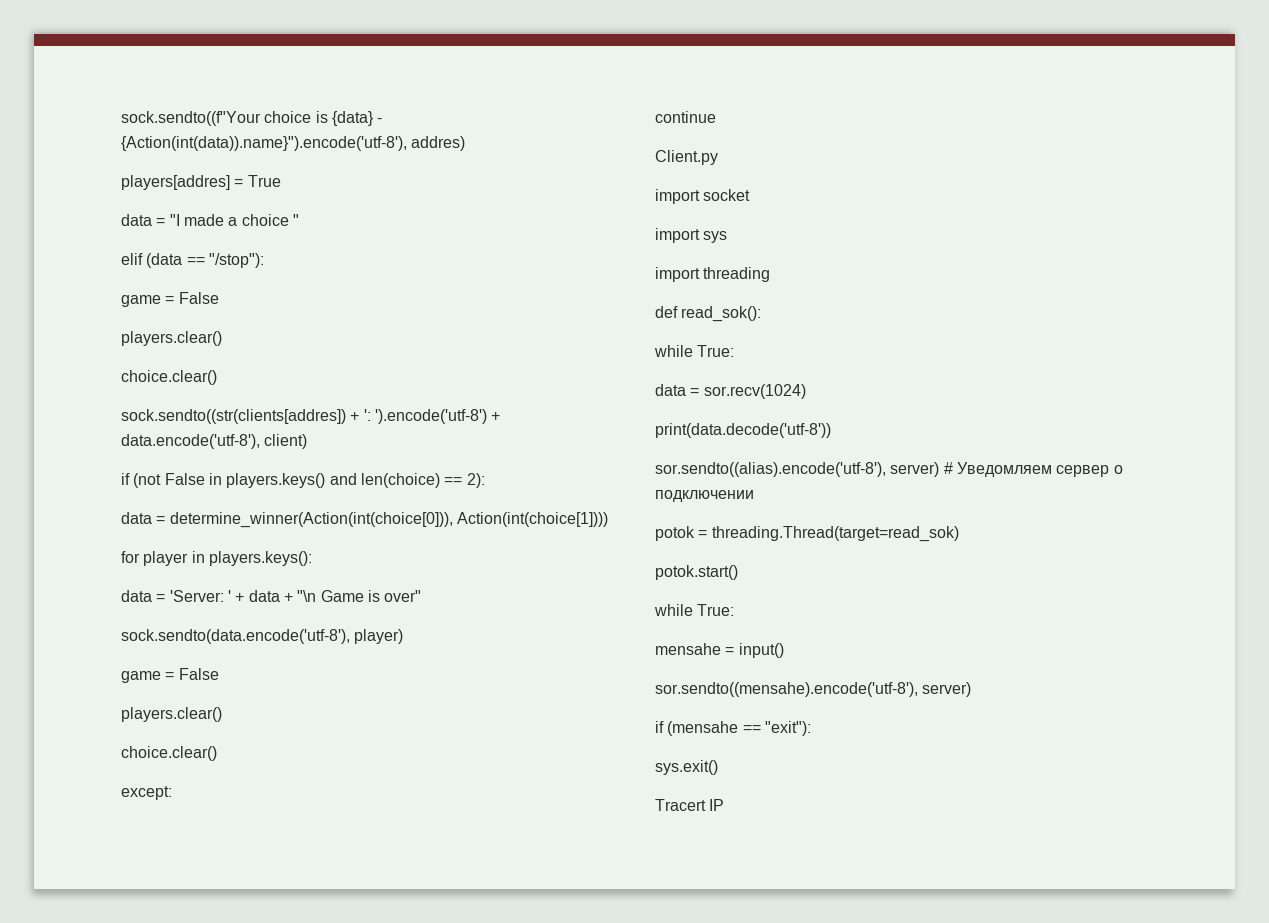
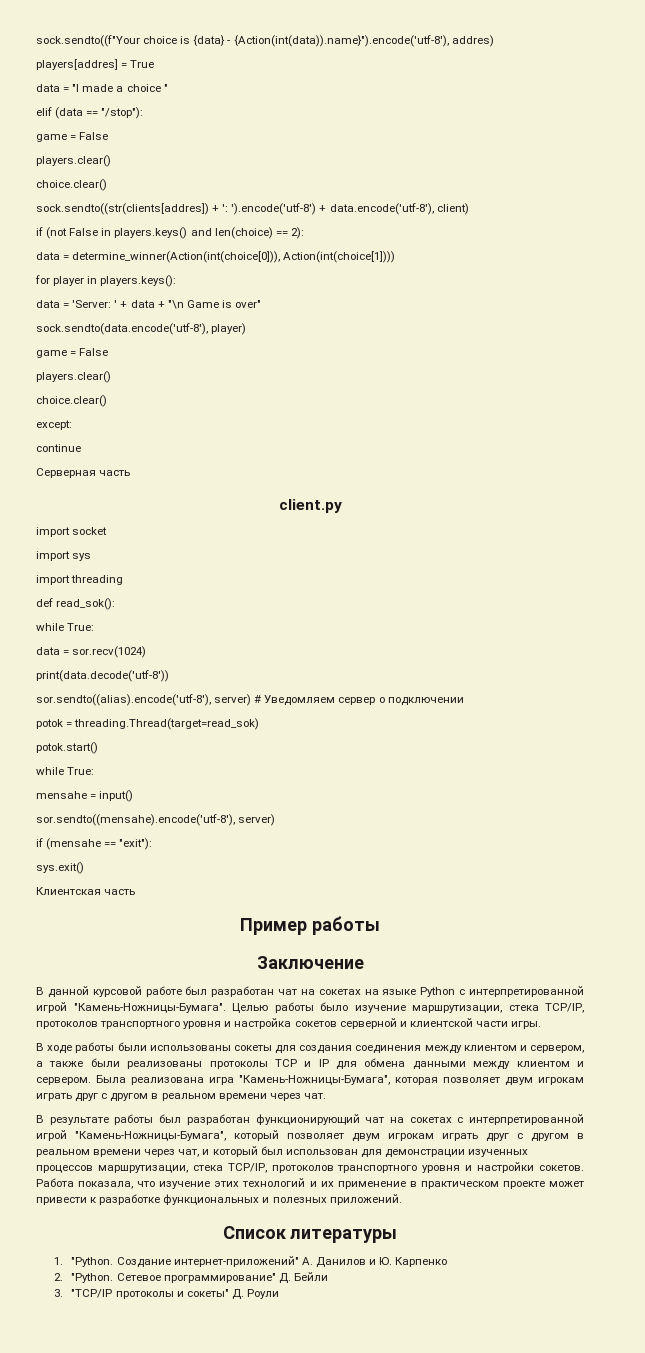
- Client.py
+ Серверная часть
+ client.py
- Tracert IP
+ Клиентская часть
+ Пример работы
+ Заключение
+ В данной курсовой работе был разработан чат на сокетах на языке Python с интерпретированной игрой "Камень-Ножницы-Бумага". Целью работы было изучение маршрутизации, стека TCP/IP, протоколов транспортного уровня и настройка сокетов серверной и клиентской части игры.
+ В ходе работы были использованы сокеты для создания соединения между клиентом и сервером, а также были реализованы протоколы TCP и IP для обмена данными между клиентом и сервером. Была реализована игра "Камень-Ножницы-Бумага", которая позволяет двум игрокам играть друг с другом в реальном времени через чат.
+ В результате работы был разработан функционирующий чат на сокетах с интерпретированной игрой "Камень-Ножницы-Бумага", который позволяет двум игрокам играть друг с другом в реальном времени через чат, и который был использован для демонстрации изученных процессов маршрутизации, стека TCP/IP, протоколов транспортного уровня и настройки сокетов. Работа показала, что изучение этих технологий и их применение в практическом проекте может привести к разработке функциональных и полезных приложений.
+ Список литературы
+ 1. "Python. Создание интернет-приложений" А. Данилов и Ю. Карпенко
+ 2. "Python. Сетевое программирование" Д. Бейли
+ 3. "TCP/IP протоколы и сокеты" Д. Роули

